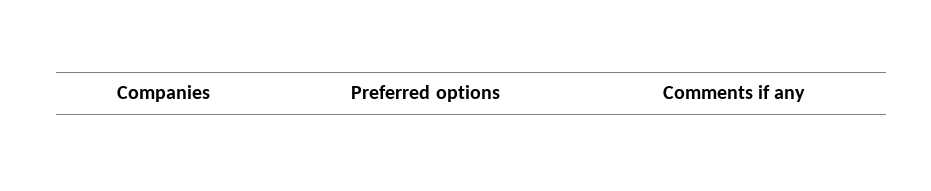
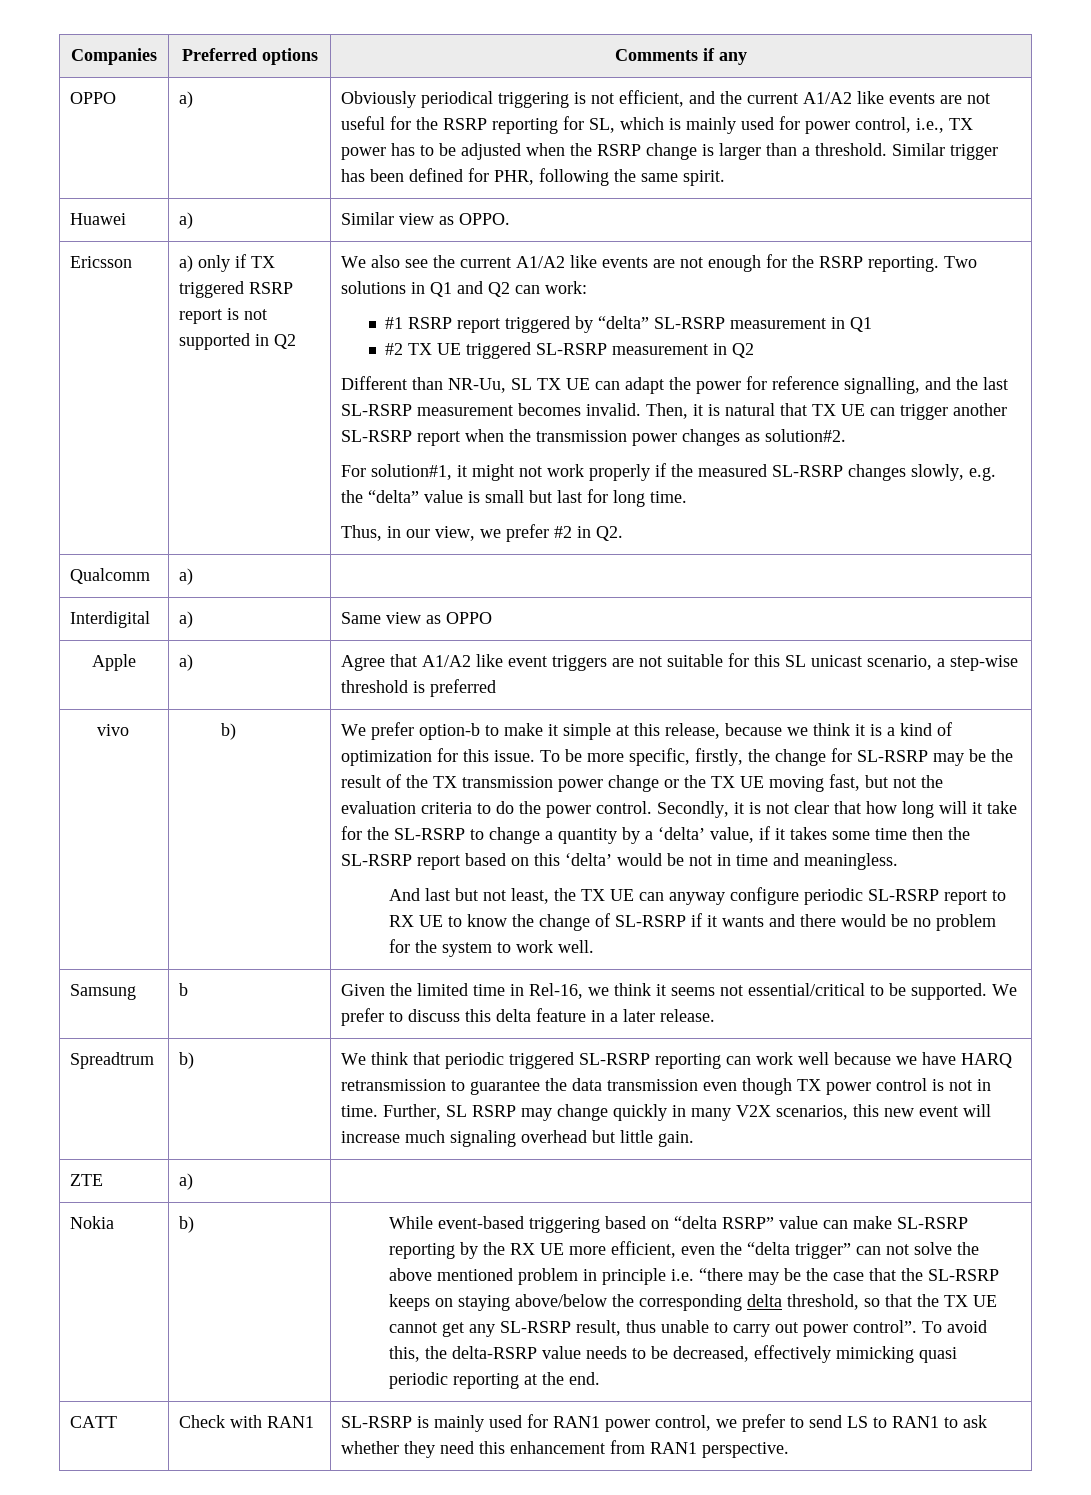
+ OPPO | a) | Obviously periodical triggering is not efficient, and the current A1/A2 like events are not useful for the RSRP reporting for SL, which is mainly used for power control, i.e., TX power has to be adjusted when the RSRP change is larger than a threshold. Similar trigger has been defined for PHR, following the same spirit.
+ Huawei | a) | Similar view as OPPO.
+ Ericsson | a) only if TX triggered RSRP report is not supported in Q2 | We also see the current A1/A2 like events are not enough for the RSRP reporting. Two solutions in Q1 and Q2 can work:
+ #1 RSRP report triggered by “delta” SL-RSRP measurement in Q1
+ #2 TX UE triggered SL-RSRP measurement in Q2
+ Different than NR-Uu, SL TX UE can adapt the power for reference signalling, and the last SL-RSRP measurement becomes invalid. Then, it is natural that TX UE can trigger another SL-RSRP report when the transmission power changes as solution#2.
+ For solution#1, it might not work properly if the measured SL-RSRP changes slowly, e.g. the “delta” value is small but last for long time.
+ Thus, in our view, we prefer #2 in Q2.
+ Qualcomm | a) |
+ Interdigital | a) | Same view as OPPO
+ Apple | a) | Agree that A1/A2 like event triggers are not suitable for this SL unicast scenario, a step-wise threshold is preferred
+ vivo | b) | We prefer option-b to make it simple at this release, because we think it is a kind of optimization for this issue. To be more specific, firstly, the change for SL-RSRP may be the result of the TX transmission power change or the TX UE moving fast, but not the evaluation criteria to do the power control. Secondly, it is not clear that how long will it take for the SL-RSRP to change a quantity by a ‘delta’ value, if it takes some time then the SL-RSRP report based on this ‘delta’ would be not in time and meaningless.
+ And last but not least, the TX UE can anyway configure periodic SL-RSRP report to RX UE to know the change of SL-RSRP if it wants and there would be no problem for the system to work well.
+ Samsung | b | Given the limited time in Rel-16, we think it seems not essential/critical to be supported. We prefer to discuss this delta feature in a later release.
+ Spreadtrum | b) | We think that periodic triggered SL-RSRP reporting can work well because we have HARQ retransmission to guarantee the data transmission even though TX power control is not in time. Further, SL RSRP may change quickly in many V2X scenarios, this new event will increase much signaling overhead but little gain.
+ ZTE | a) |
+ Nokia | b) | While event-based triggering based on “delta RSRP” value can make SL-RSRP reporting by the RX UE more efficient, even the “delta trigger” can not solve the above mentioned problem in principle i.e. “there may be the case that the SL-RSRP keeps on staying above/below the corresponding delta threshold, so that the TX UE cannot get any SL-RSRP result, thus unable to carry out power control”. To avoid this, the delta-RSRP value needs to be decreased, effectively mimicking quasi periodic reporting at the end.
+ CATT | Check with RAN1 | SL-RSRP is mainly used for RAN1 power control, we prefer to send LS to RAN1 to ask whether they need this enhancement from RAN1 perspective.

